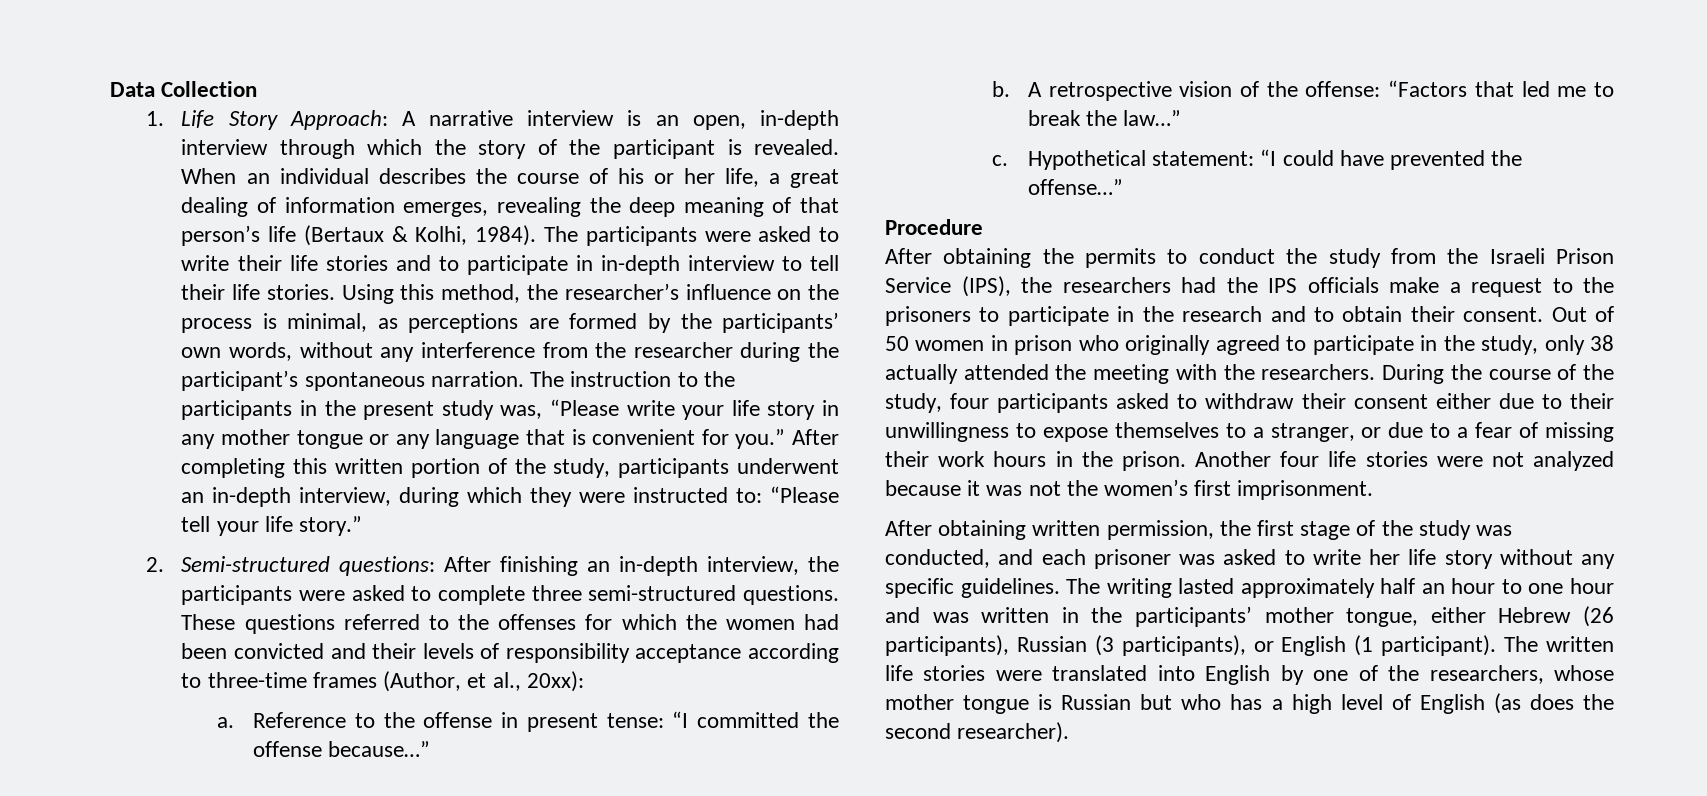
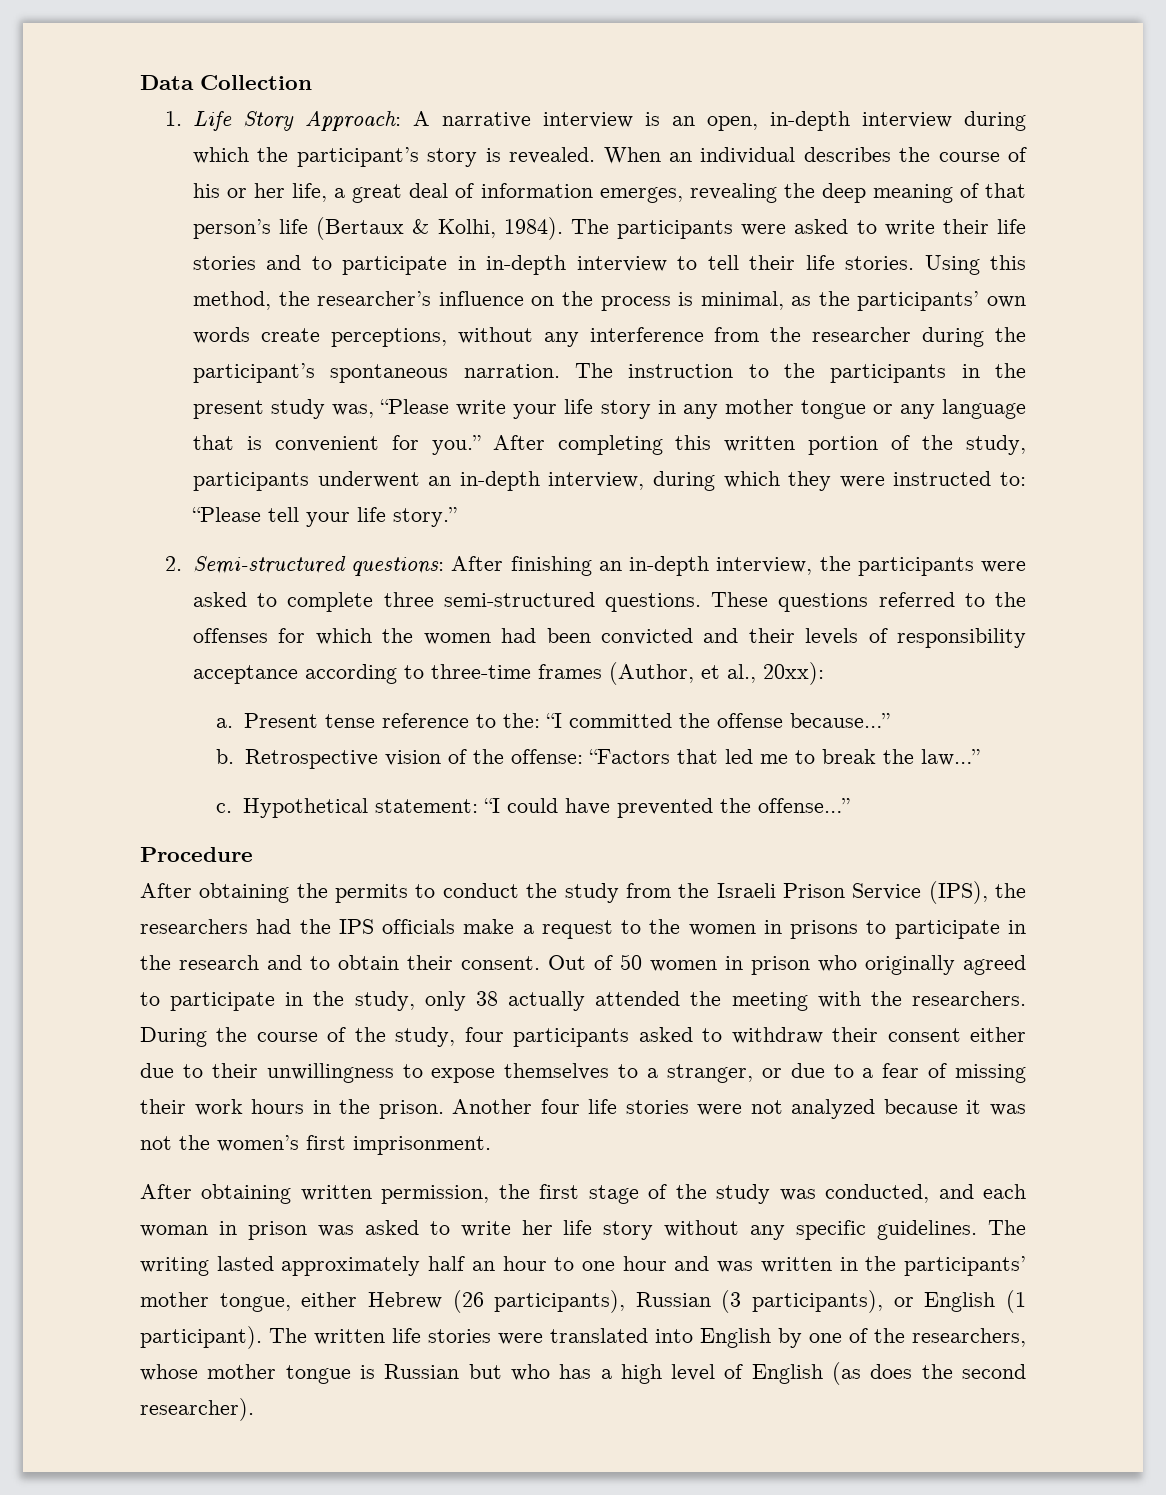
- 1. Life Story Approach: A narrative interview is an open, in-depth interview through which the story of the participant is revealed.
+ 1. Life Story Approach: A narrative interview is an open, in-depth interview during which the participant’s story is revealed.
- When an individual describes the course of his or her life, a great dealing of information emerges, revealing the deep meaning of that person’s life (Bertaux & Kolhi, 1984).
+ When an individual describes the course of his or her life, a great deal of information emerges, revealing the deep meaning of that person’s life (Bertaux & Kolhi, 1984).
- Using this method, the researcher’s influence on the process is minimal, as perceptions are formed by the participants’ own words, without any interference from the researcher during the participant’s spontaneous narration.
+ Using this method, the researcher’s influence on the process is minimal, as the participants’ own words create perceptions, without any interference from the researcher during the participant’s spontaneous narration.
- Reference to the offense in present tense: “I committed the offense because…”
+ Present tense reference to the: “I committed the offense because…”
- A retrospective vision of the offense: “Factors that led me to break the law…”
+ Retrospective vision of the offense: “Factors that led me to break the law…”
- After obtaining the permits to conduct the study from the Israeli Prison Service (IPS), the researchers had the IPS officials make a request to the prisoners to participate in the research and to obtain their consent.
+ After obtaining the permits to conduct the study from the Israeli Prison Service (IPS), the researchers had the IPS officials make a request to the women in prisons to participate in the research and to obtain their consent.
- After obtaining written permission, the first stage of the study was conducted, and each prisoner was asked to write her life story without any specific guidelines.
+ After obtaining written permission, the first stage of the study was conducted, and each woman in prison was asked to write her life story without any specific guidelines.

